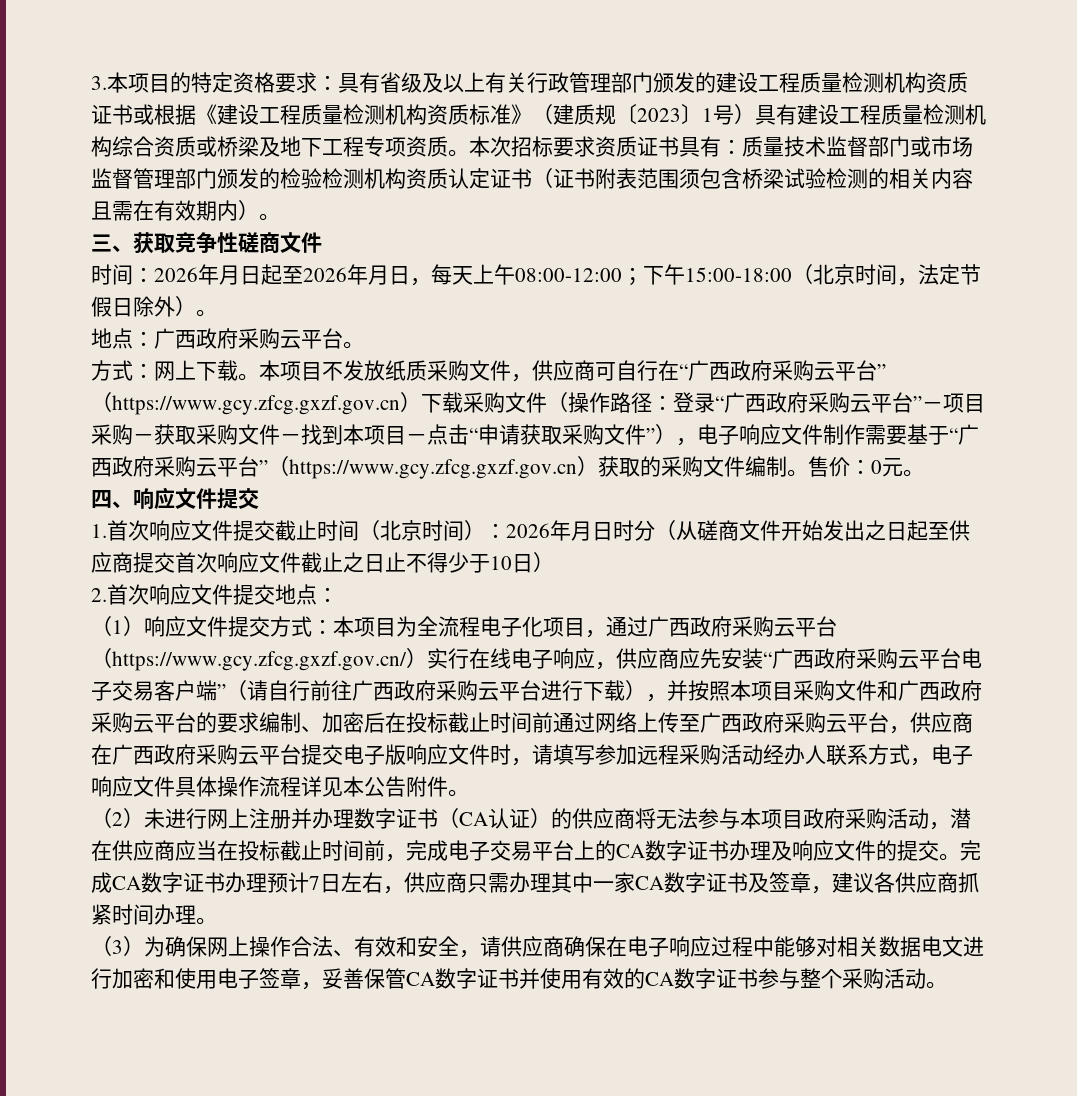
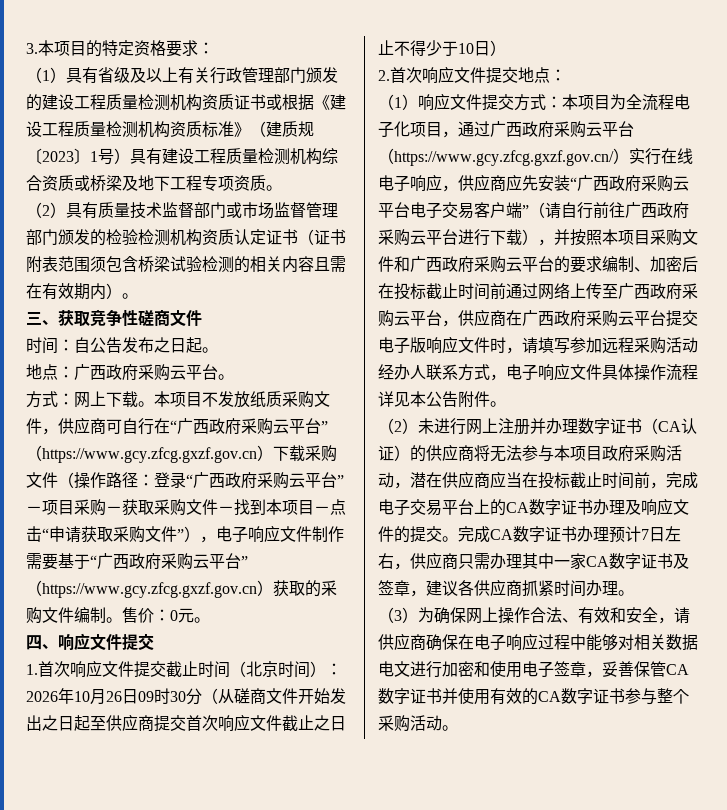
- 3.本项目的特定资格要求：具有省级及以上有关行政管理部门颁发的建设工程质量检测机构资质证书或根据《建设工程质量检测机构资质标准》（建质规〔2023〕1号）具有建设工程质量检测机构综合资质或桥梁及地下工程专项资质。本次招标要求资质证书具有：质量技术监督部门或市场监督管理部门颁发的检验检测机构资质认定证书（证书附表范围须包含桥梁试验检测的相关内容且需在有效期内）。
+ 3.本项目的特定资格要求：
+ （1）具有省级及以上有关行政管理部门颁发的建设工程质量检测机构资质证书或根据《建设工程质量检测机构资质标准》（建质规〔2023〕1号）具有建设工程质量检测机构综合资质或桥梁及地下工程专项资质。
+ （2）具有质量技术监督部门或市场监督管理部门颁发的检验检测机构资质认定证书（证书附表范围须包含桥梁试验检测的相关内容且需在有效期内）。
- 时间：2026年月日起至2026年月日，每天上午08:00-12:00；下午15:00-18:00（北京时间，法定节假日除外）。
+ 时间：自公告发布之日起。
- 1.首次响应文件提交截止时间（北京时间）：2026年月日时分（从磋商文件开始发出之日起至供应商提交首次响应文件截止之日止不得少于10日）
+ 1.首次响应文件提交截止时间（北京时间）：2026年10月26日09时30分（从磋商文件开始发出之日起至供应商提交首次响应文件截止之日止不得少于10日）

